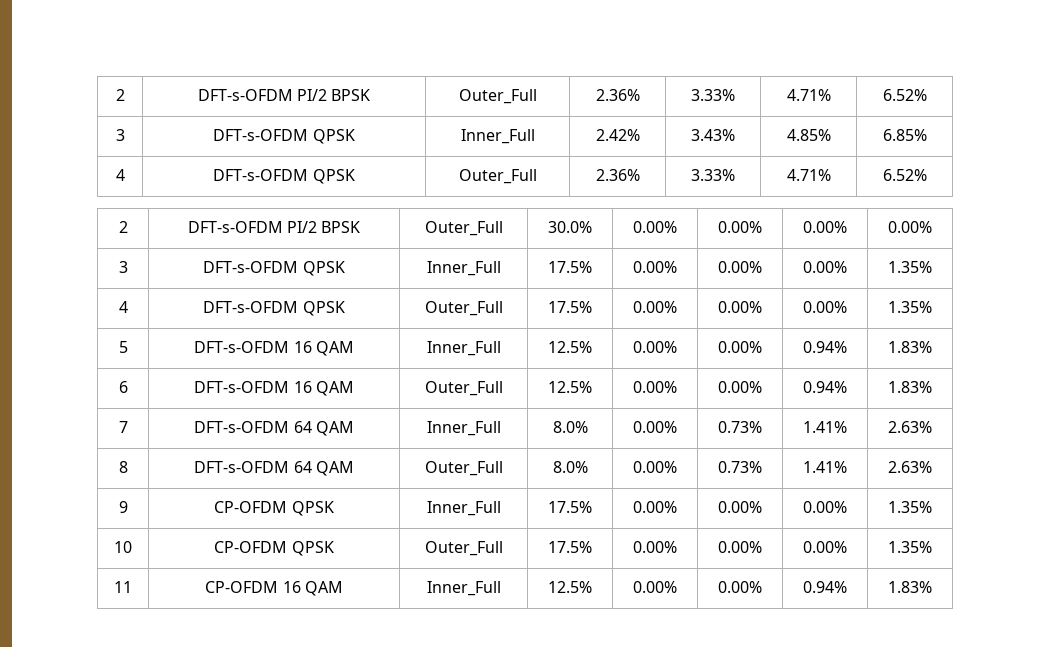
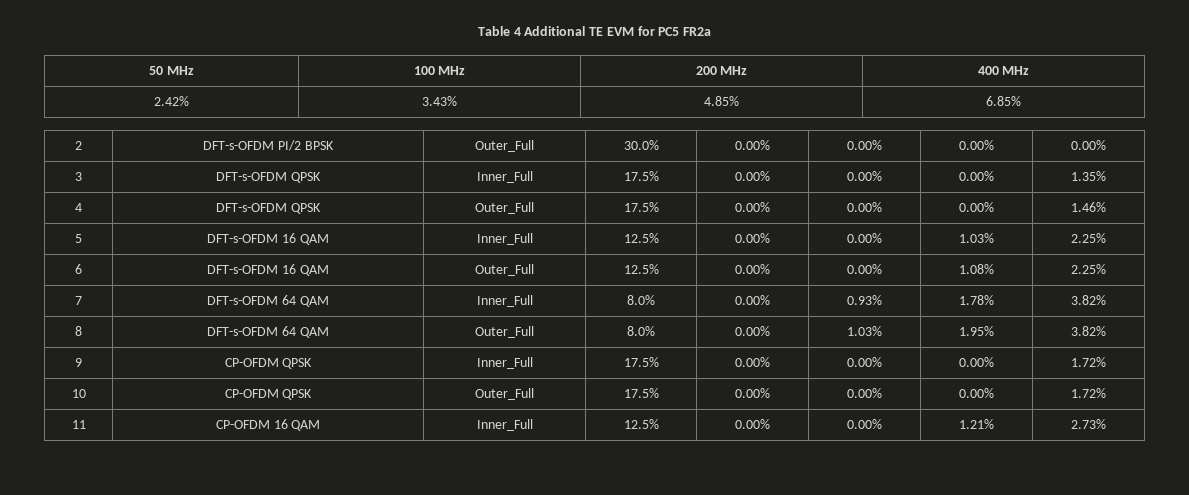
- 2 | DFT-s-OFDM PI/2 BPSK | Outer_Full | 2.36% | 3.33% | 4.71% | 6.52%
- 3 | DFT-s-OFDM QPSK | Inner_Full | 2.42% | 3.43% | 4.85% | 6.85%
- 4 | DFT-s-OFDM QPSK | Outer_Full | 2.36% | 3.33% | 4.71% | 6.52%
+ Table 4 Additional TE EVM for PC5 FR2a
+ 50 MHz | 100 MHz | 200 MHz | 400 MHz
+ 2.42% | 3.43% | 4.85% | 6.85%
- 4 | DFT-s-OFDM QPSK | Outer_Full | 17.5% | 0.00% | 0.00% | 0.00% | 1.35%
+ 4 | DFT-s-OFDM QPSK | Outer_Full | 17.5% | 0.00% | 0.00% | 0.00% | 1.46%
- 5 | DFT-s-OFDM 16 QAM | Inner_Full | 12.5% | 0.00% | 0.00% | 0.94% | 1.83%
+ 5 | DFT-s-OFDM 16 QAM | Inner_Full | 12.5% | 0.00% | 0.00% | 1.03% | 2.25%
- 6 | DFT-s-OFDM 16 QAM | Outer_Full | 12.5% | 0.00% | 0.00% | 0.94% | 1.83%
+ 6 | DFT-s-OFDM 16 QAM | Outer_Full | 12.5% | 0.00% | 0.00% | 1.08% | 2.25%
- 7 | DFT-s-OFDM 64 QAM | Inner_Full | 8.0% | 0.00% | 0.73% | 1.41% | 2.63%
+ 7 | DFT-s-OFDM 64 QAM | Inner_Full | 8.0% | 0.00% | 0.93% | 1.78% | 3.82%
- 8 | DFT-s-OFDM 64 QAM | Outer_Full | 8.0% | 0.00% | 0.73% | 1.41% | 2.63%
+ 8 | DFT-s-OFDM 64 QAM | Outer_Full | 8.0% | 0.00% | 1.03% | 1.95% | 3.82%
- 9 | CP-OFDM QPSK | Inner_Full | 17.5% | 0.00% | 0.00% | 0.00% | 1.35%
+ 9 | CP-OFDM QPSK | Inner_Full | 17.5% | 0.00% | 0.00% | 0.00% | 1.72%
- 10 | CP-OFDM QPSK | Outer_Full | 17.5% | 0.00% | 0.00% | 0.00% | 1.35%
+ 10 | CP-OFDM QPSK | Outer_Full | 17.5% | 0.00% | 0.00% | 0.00% | 1.72%
- 11 | CP-OFDM 16 QAM | Inner_Full | 12.5% | 0.00% | 0.00% | 0.94% | 1.83%
+ 11 | CP-OFDM 16 QAM | Inner_Full | 12.5% | 0.00% | 0.00% | 1.21% | 2.73%

